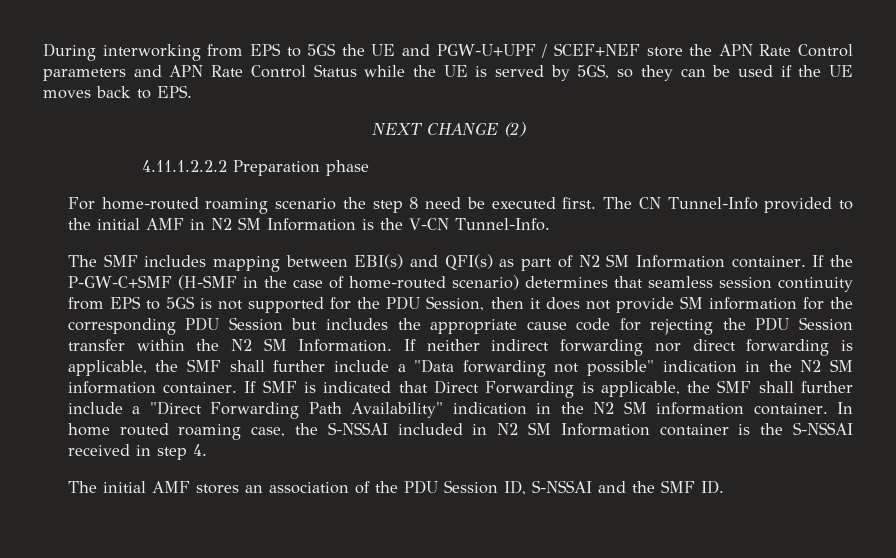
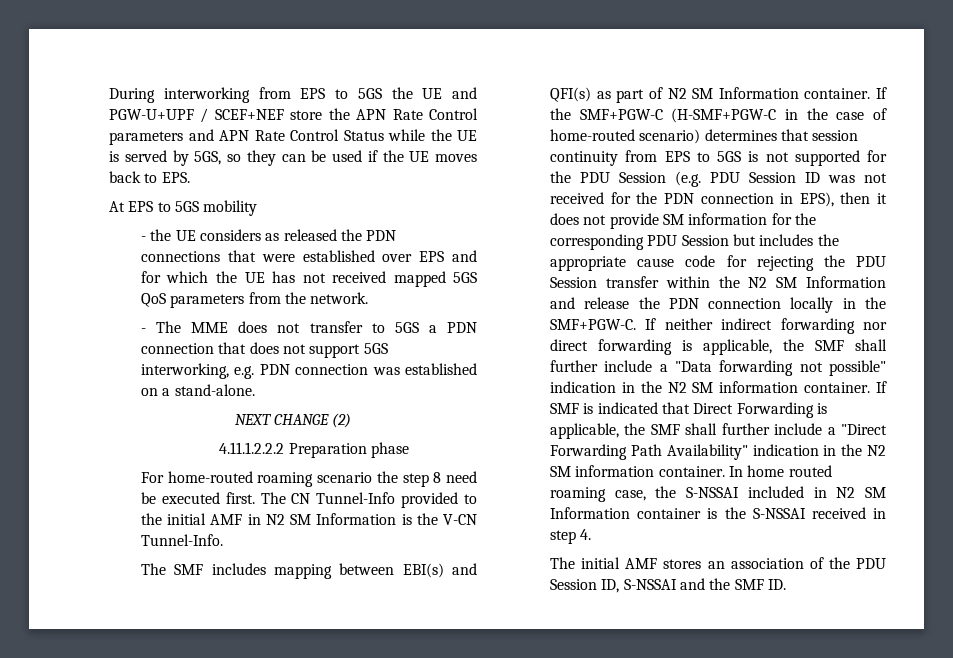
+ At EPS to 5GS mobility
+ - the UE considers as released the PDN connections that were established over EPS and for which the UE has not received mapped 5GS QoS parameters from the network.
+ - The MME does not transfer to 5GS a PDN connection that does not support 5GS interworking, e.g. PDN connection was established on a stand-alone.
- If the P-GW-C+SMF (H-SMF in the case of home-routed scenario) determines that seamless session continuity from EPS to 5GS is not supported for the PDU Session, then it does not provide SM information for the corresponding PDU Session but includes the appropriate cause code for rejecting the PDU Session transfer within the N2 SM Information.
+ If the SMF+PGW-C (H-SMF+PGW-C in the case of home-routed scenario) determines that session continuity from EPS to 5GS is not supported for the PDU Session (e.g. PDU Session ID was not received for the PDN connection in EPS), then it does not provide SM information for the corresponding PDU Session but includes the appropriate cause code for rejecting the PDU Session transfer within the N2 SM Information and release the PDN connection locally in the SMF+PGW-C.

